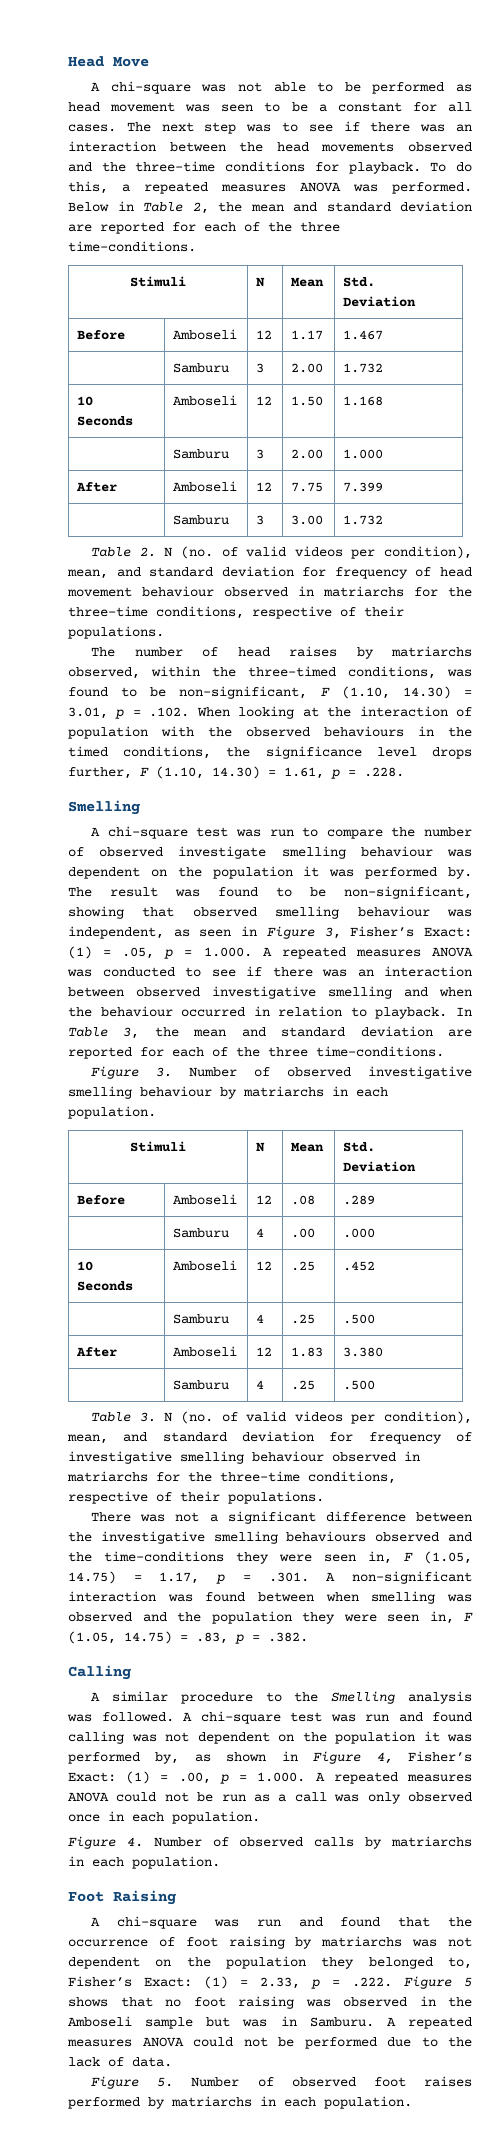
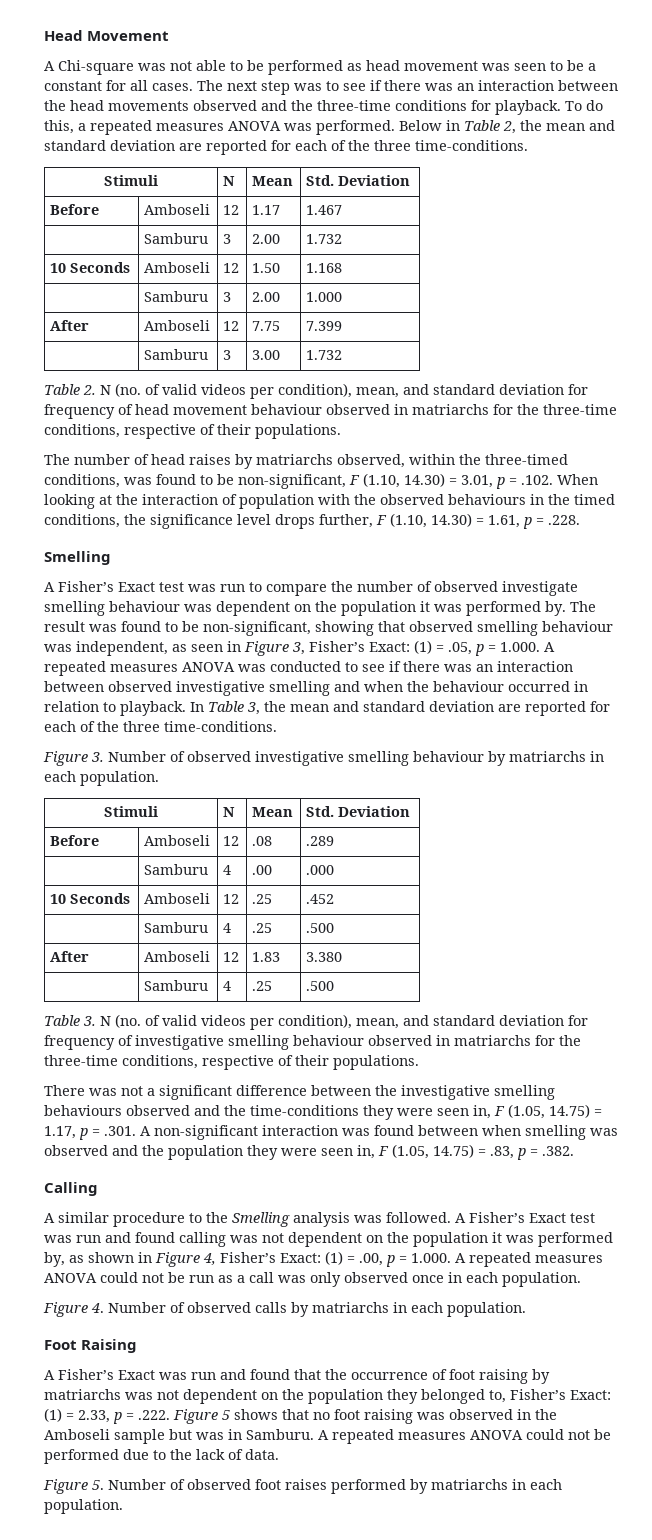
- Head Move
- A chi-square was not able to be performed as head movement was seen to be a constant for all cases.
+ Head Movement
+ A Chi-square was not able to be performed as head movement was seen to be a constant for all cases.
- A chi-square test was run to compare the number of observed investigate smelling behaviour was dependent on the population it was performed by.
+ A Fisher’s Exact test was run to compare the number of observed investigate smelling behaviour was dependent on the population it was performed by.
- A chi-square test was run and found calling was not dependent on the population it was performed by, as shown in Figure 4, Fisher’s Exact: (1) = .00, p = 1.000. A repeated measures ANOVA could not be run as a call was only observed once in each population.
+ A Fisher’s Exact test was run and found calling was not dependent on the population it was performed by, as shown in Figure 4, Fisher’s Exact: (1) = .00, p = 1.000. A repeated measures ANOVA could not be run as a call was only observed once in each population.
- A chi-square was run and found that the occurrence of foot raising by matriarchs was not dependent on the population they belonged to, Fisher’s Exact: (1) = 2.33, p = .222. Figure 5 shows that no foot raising was observed in the Amboseli sample but was in Samburu.
+ A Fisher’s Exact was run and found that the occurrence of foot raising by matriarchs was not dependent on the population they belonged to, Fisher’s Exact: (1) = 2.33, p = .222. Figure 5 shows that no foot raising was observed in the Amboseli sample but was in Samburu.

